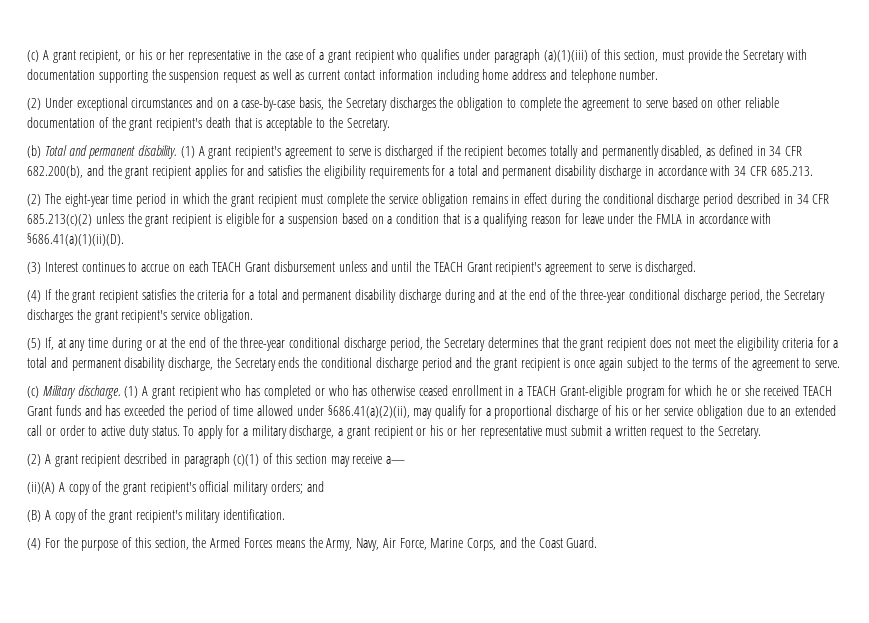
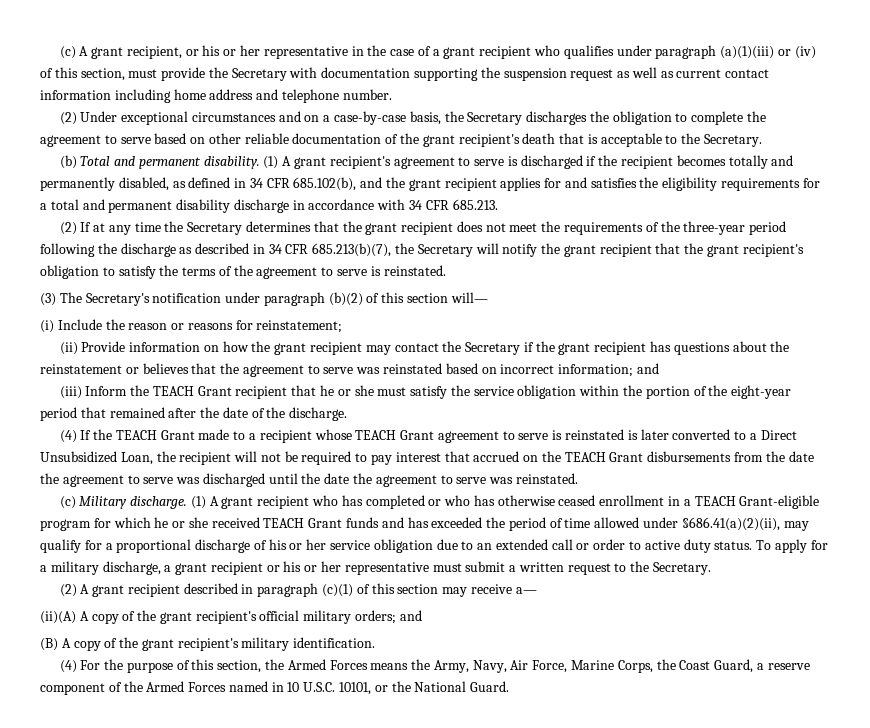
- (c) A grant recipient, or his or her representative in the case of a grant recipient who qualifies under paragraph (a)(1)(iii) of this section, must provide the Secretary with documentation supporting the suspension request as well as current contact information including home address and telephone number.
+ (c) A grant recipient, or his or her representative in the case of a grant recipient who qualifies under paragraph (a)(1)(iii) or (iv) of this section, must provide the Secretary with documentation supporting the suspension request as well as current contact information including home address and telephone number.
- (1) A grant recipient's agreement to serve is discharged if the recipient becomes totally and permanently disabled, as defined in 34 CFR 682.200(b), and the grant recipient applies for and satisfies the eligibility requirements for a total and permanent disability discharge in accordance with 34 CFR 685.213.
+ (1) A grant recipient's agreement to serve is discharged if the recipient becomes totally and permanently disabled, as defined in 34 CFR 685.102(b), and the grant recipient applies for and satisfies the eligibility requirements for a total and permanent disability discharge in accordance with 34 CFR 685.213.
- (2) The eight-year time period in which the grant recipient must complete the service obligation remains in effect during the conditional discharge period described in 34 CFR 685.213(c)(2) unless the grant recipient is eligible for a suspension based on a condition that is a qualifying reason for leave under the FMLA in accordance with §686.41(a)(1)(ii)(D).
- (3) Interest continues to accrue on each TEACH Grant disbursement unless and until the TEACH Grant recipient's agreement to serve is discharged.
- (4) If the grant recipient satisfies the criteria for a total and permanent disability discharge during and at the end of the three-year conditional discharge period, the Secretary discharges the grant recipient's service obligation.
- (5) If, at any time during or at the end of the three-year conditional discharge period, the Secretary determines that the grant recipient does not meet the eligibility criteria for a total and permanent disability discharge, the Secretary ends the conditional discharge period and the grant recipient is once again subject to the terms of the agreement to serve.
+ (2) If at any time the Secretary determines that the grant recipient does not meet the requirements of the three-year period following the discharge as described in 34 CFR 685.213(b)(7), the Secretary will notify the grant recipient that the grant recipient's obligation to satisfy the terms of the agreement to serve is reinstated.
+ (3) The Secretary's notification under paragraph (b)(2) of this section will—
+ (i) Include the reason or reasons for reinstatement;
+ (ii) Provide information on how the grant recipient may contact the Secretary if the grant recipient has questions about the reinstatement or believes that the agreement to serve was reinstated based on incorrect information; and
+ (iii) Inform the TEACH Grant recipient that he or she must satisfy the service obligation within the portion of the eight-year period that remained after the date of the discharge.
+ (4) If the TEACH Grant made to a recipient whose TEACH Grant agreement to serve is reinstated is later converted to a Direct Unsubsidized Loan, the recipient will not be required to pay interest that accrued on the TEACH Grant disbursements from the date the agreement to serve was discharged until the date the agreement to serve was reinstated.
- (4) For the purpose of this section, the Armed Forces means the Army, Navy, Air Force, Marine Corps, and the Coast Guard.
+ (4) For the purpose of this section, the Armed Forces means the Army, Navy, Air Force, Marine Corps, the Coast Guard, a reserve component of the Armed Forces named in 10 U.S.C. 10101, or the National Guard.

